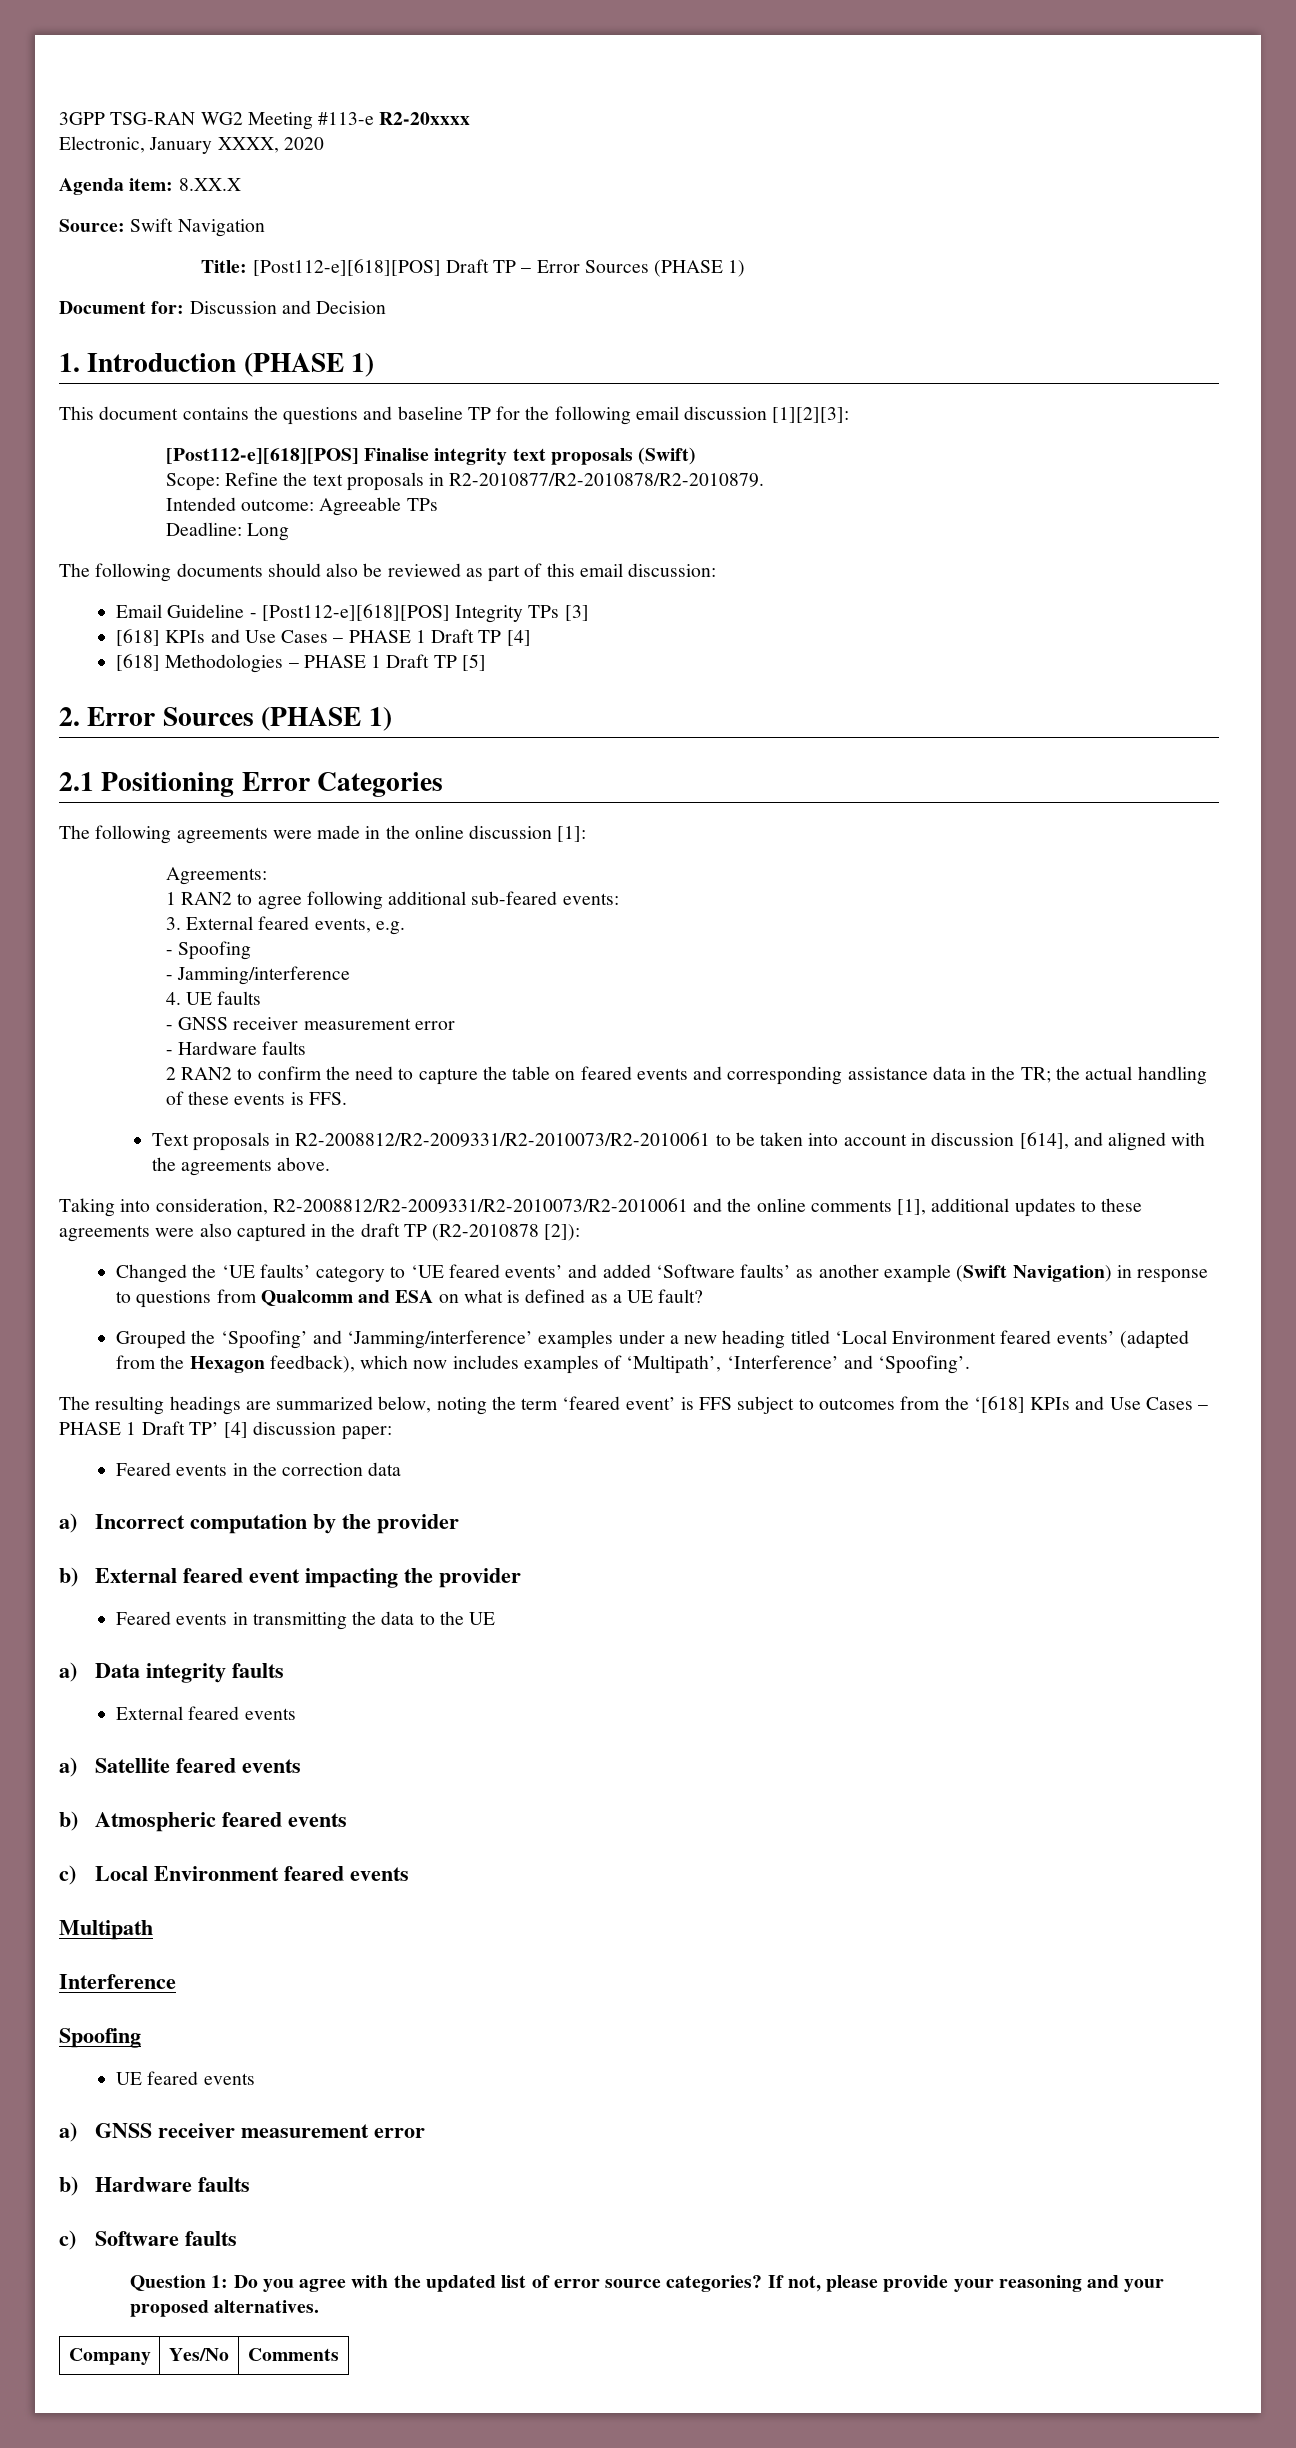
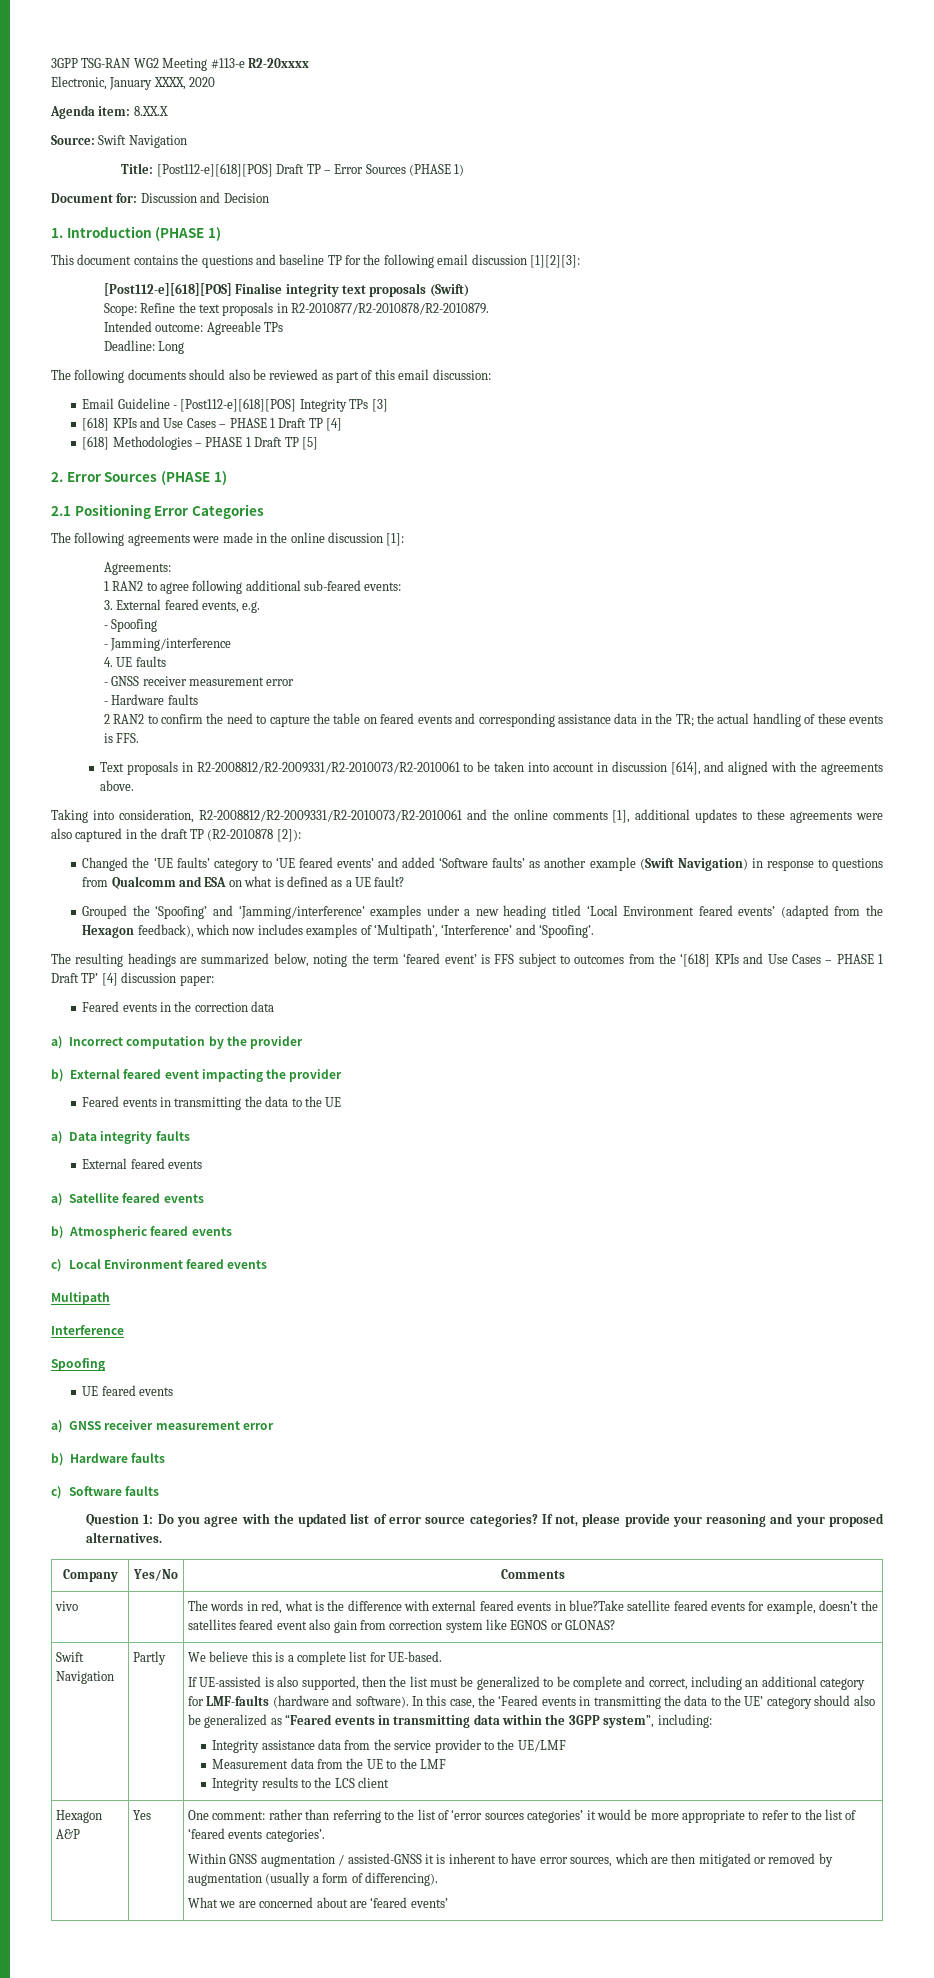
+ vivo | | The words in red, what is the difference with external feared events in blue?Take satellite feared events for example, doesn’t the satellites feared event also gain from correction system like EGNOS or GLONAS?
+ Swift Navigation | Partly | We believe this is a complete list for UE-based.
+ If UE-assisted is also supported, then the list must be generalized to be complete and correct, including an additional category for LMF-faults (hardware and software). In this case, the ‘Feared events in transmitting the data to the UE’ category should also be generalized as “Feared events in transmitting data within the 3GPP system”, including:
+ Integrity assistance data from the service provider to the UE/LMF
+ Measurement data from the UE to the LMF
+ Integrity results to the LCS client
+ Hexagon A&P | Yes | One comment: rather than referring to the list of ‘error sources categories’ it would be more appropriate to refer to the list of ‘feared events categories’.
+ Within GNSS augmentation / assisted-GNSS it is inherent to have error sources, which are then mitigated or removed by augmentation (usually a form of differencing).
+ What we are concerned about are ‘feared events’

